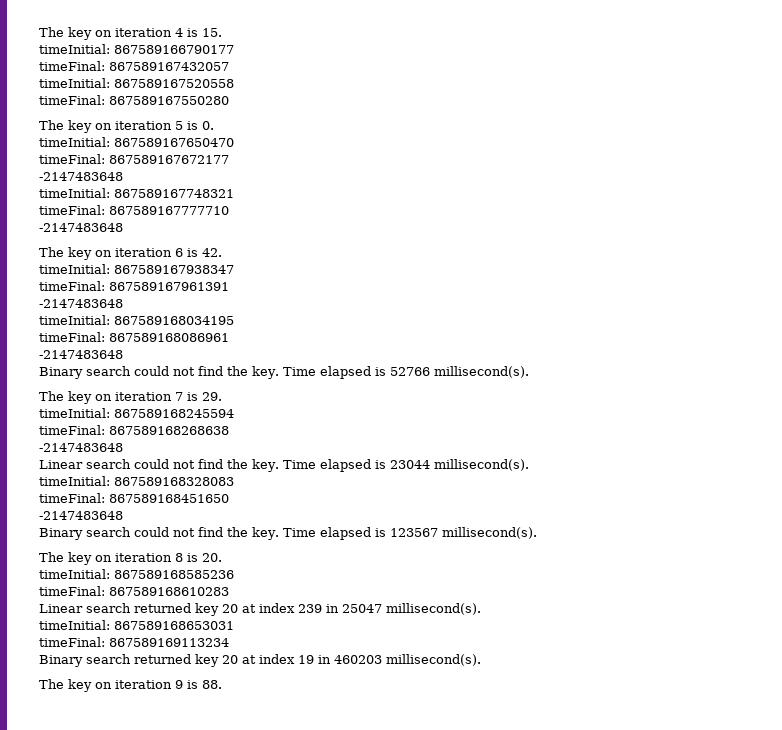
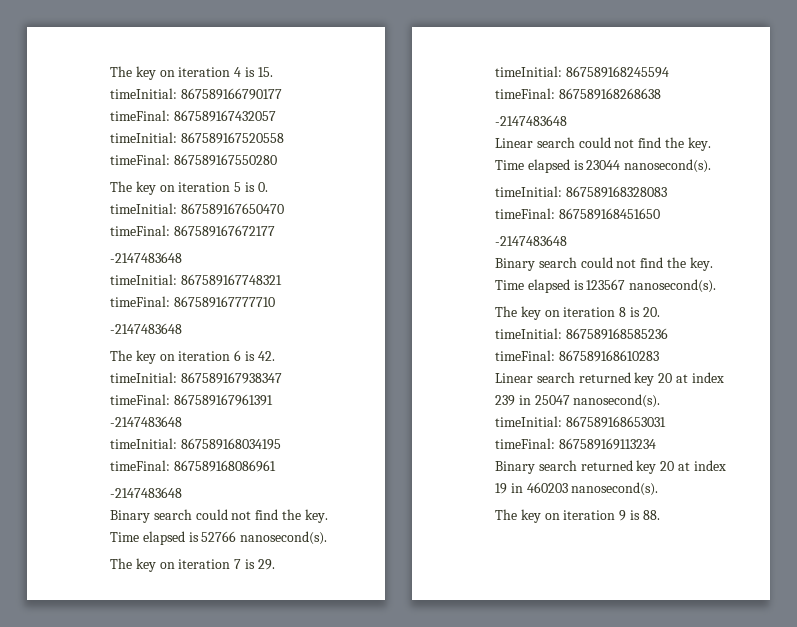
- Time elapsed is 52766 millisecond(s).
+ Time elapsed is 52766 nanosecond(s).
- Time elapsed is 23044 millisecond(s).
+ Time elapsed is 23044 nanosecond(s).
- Time elapsed is 123567 millisecond(s).
+ Time elapsed is 123567 nanosecond(s).
- Linear search returned key 20 at index 239 in 25047 millisecond(s).
+ Linear search returned key 20 at index 239 in 25047 nanosecond(s).
- Binary search returned key 20 at index 19 in 460203 millisecond(s).
+ Binary search returned key 20 at index 19 in 460203 nanosecond(s).

